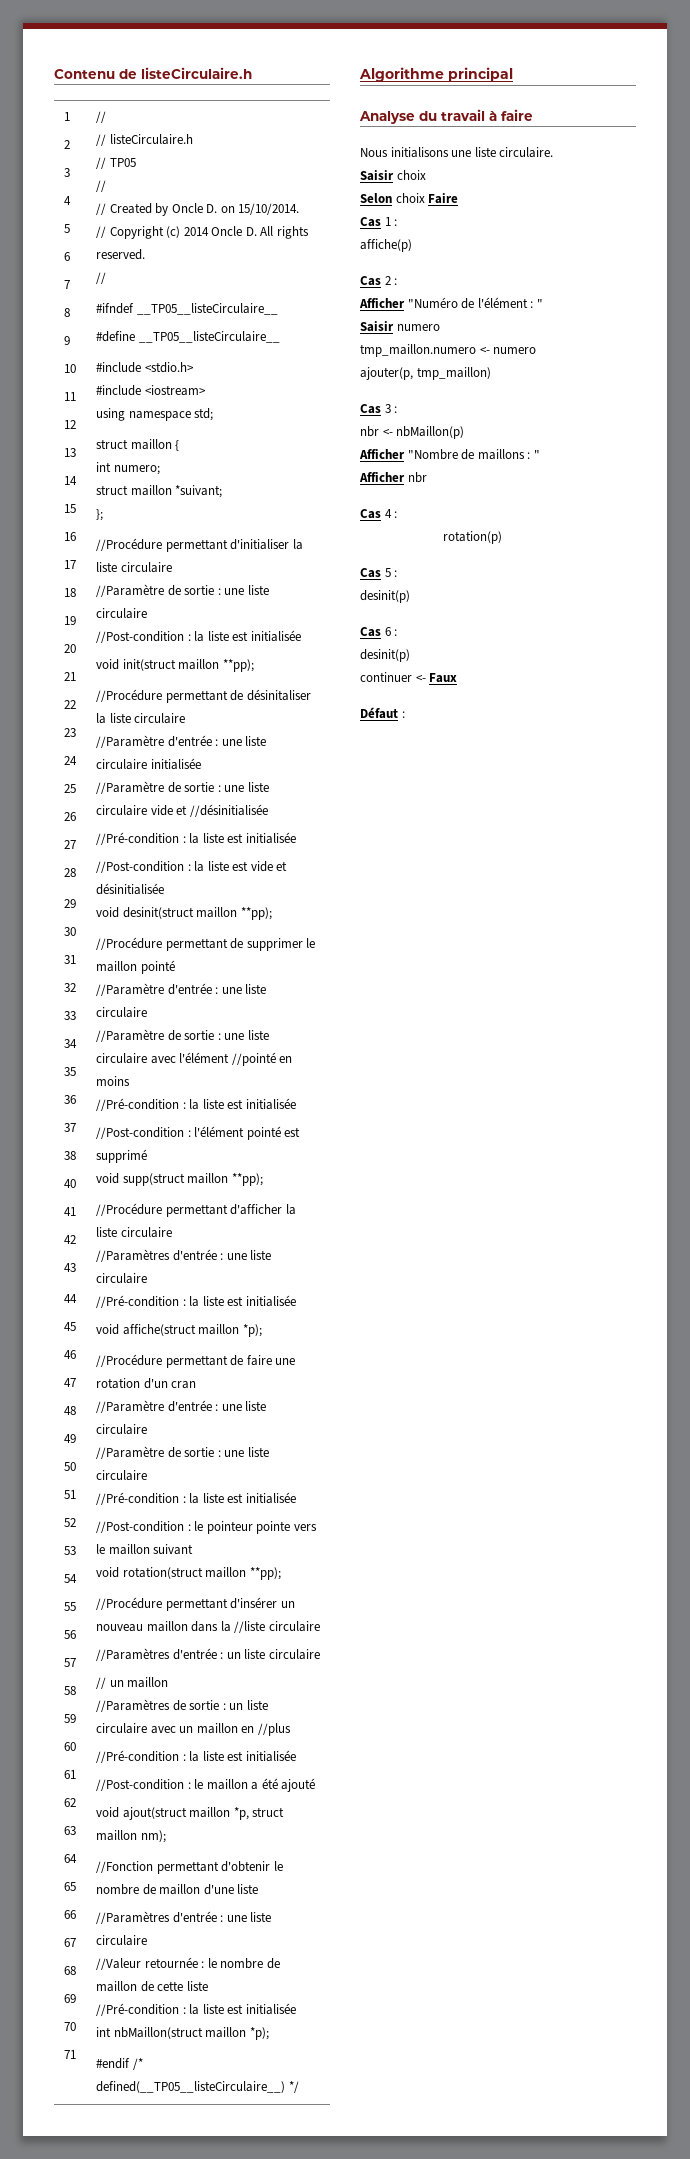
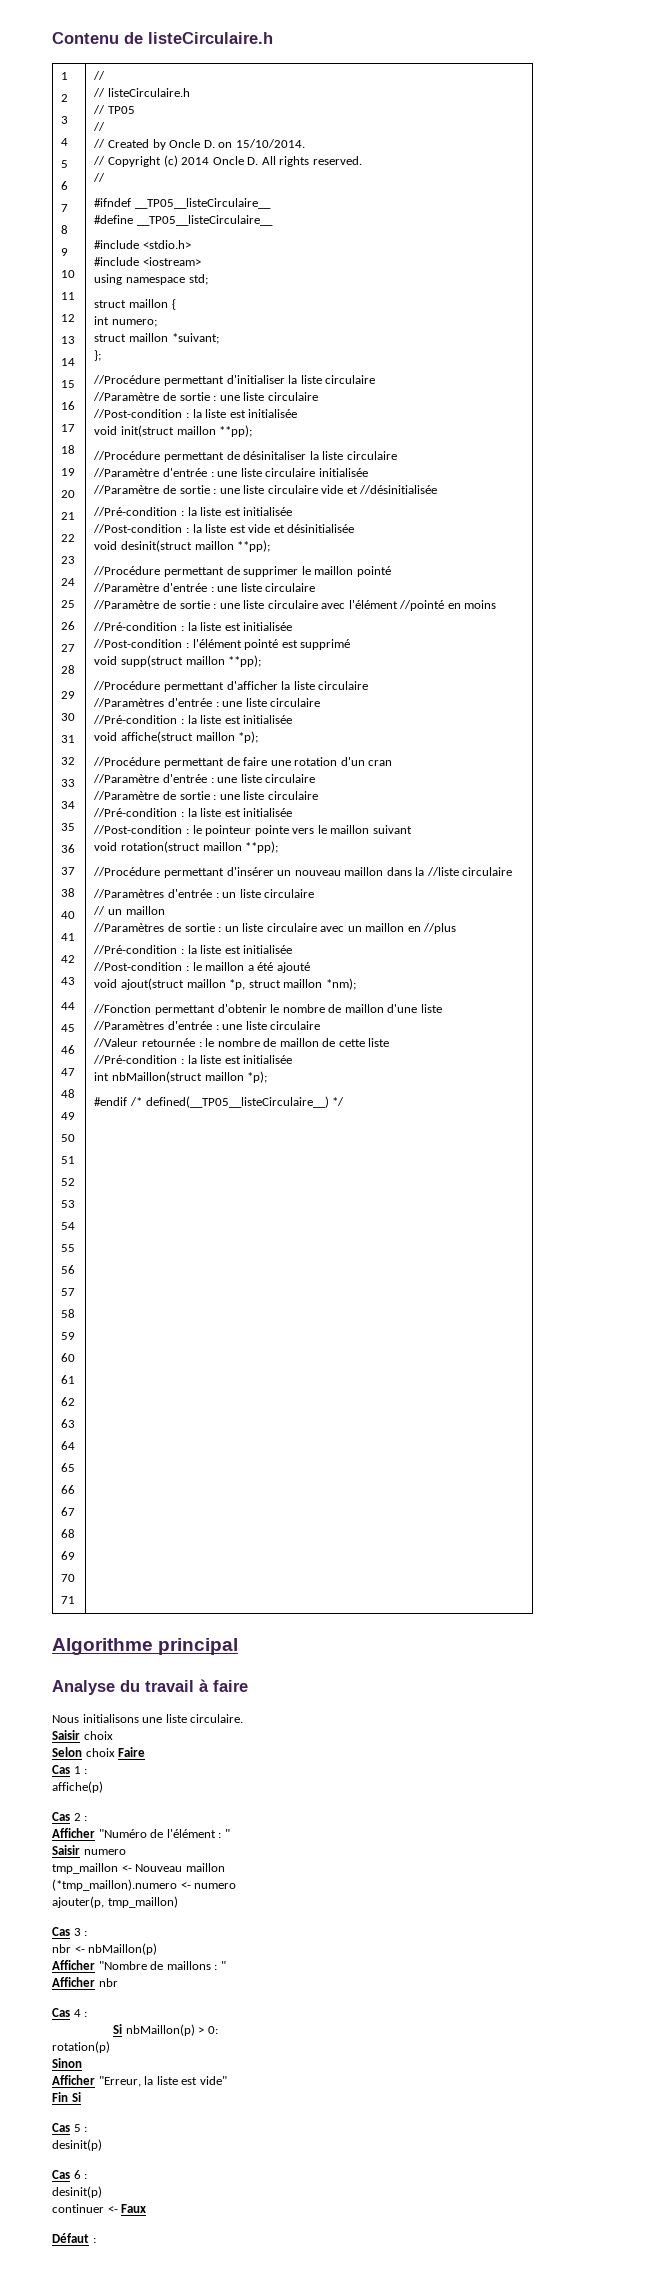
- void ajout(struct maillon *p, struct maillon nm);
+ void ajout(struct maillon *p, struct maillon *nm);
- tmp_maillon.numero <- numero
+ tmp_maillon <- Nouveau maillon
+ (*tmp_maillon).numero <- numero
+ Si nbMaillon(p) > 0:
  rotation(p)
+ Sinon
+ Afficher "Erreur, la liste est vide"
+ Fin Si

